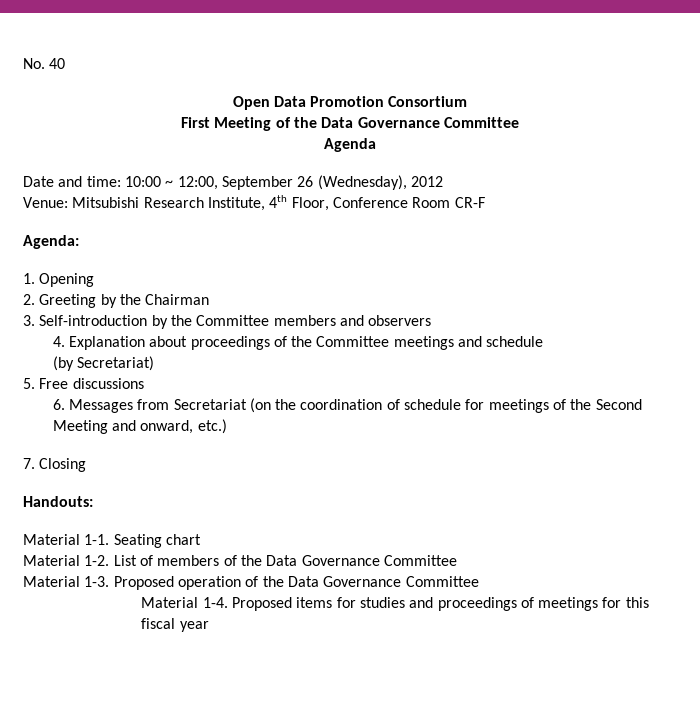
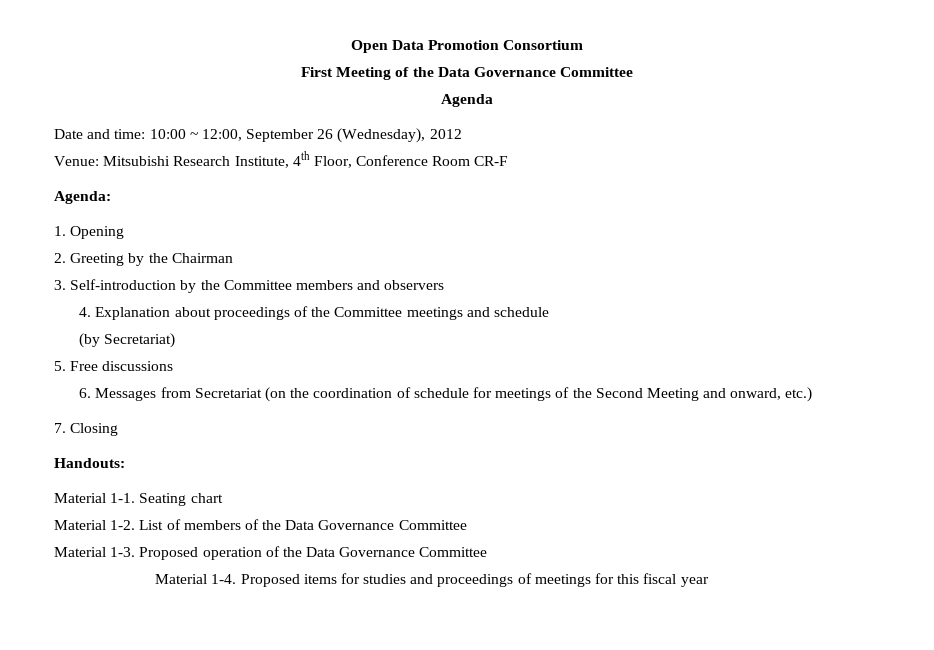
- No. 40

